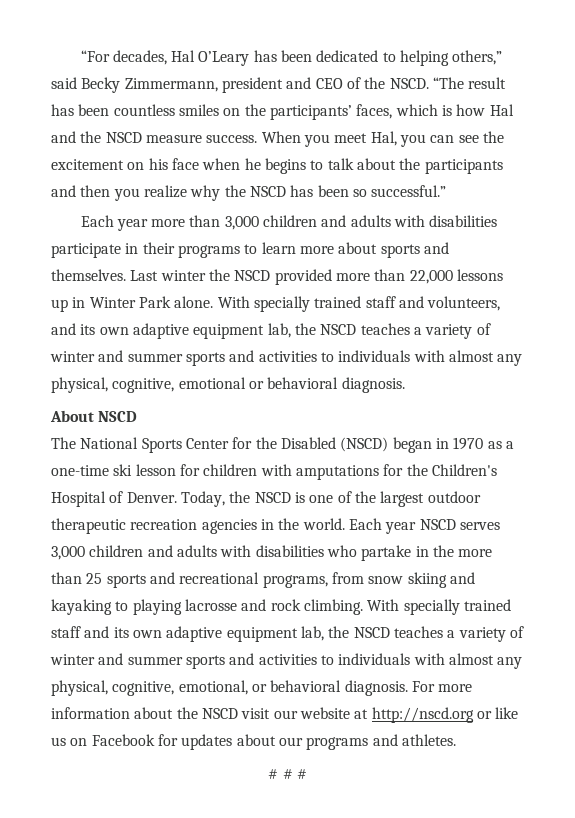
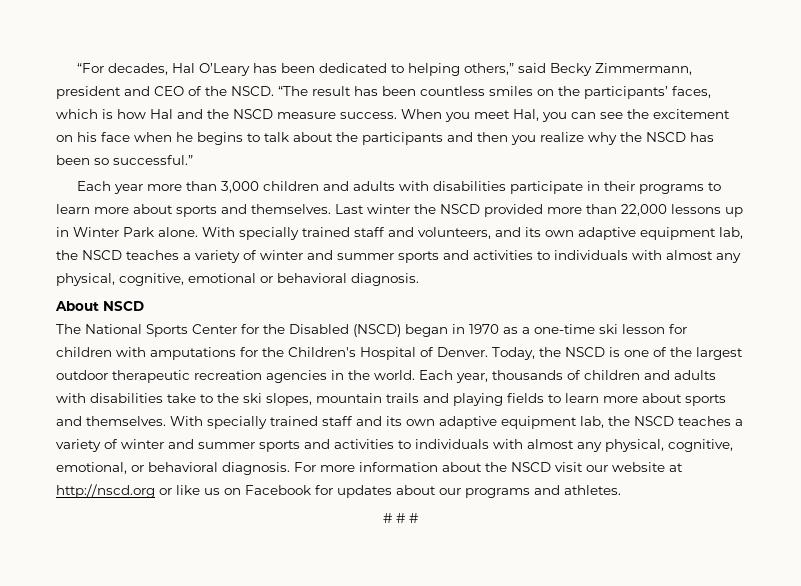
- Each year NSCD serves 3,000 children and adults with disabilities who partake in the more than 25 sports and recreational programs, from snow skiing and kayaking to playing lacrosse and rock climbing.
+ Each year, thousands of children and adults with disabilities take to the ski slopes, mountain trails and playing fields to learn more about sports and themselves.

